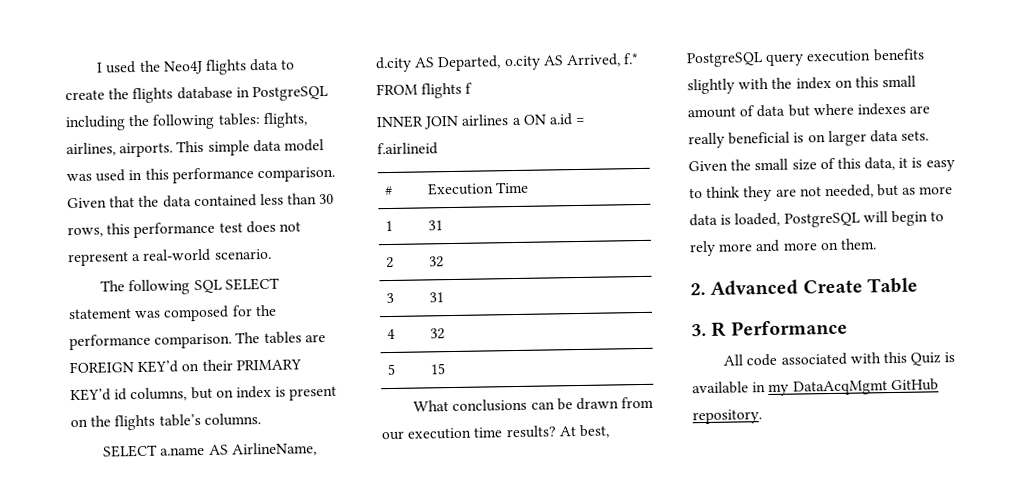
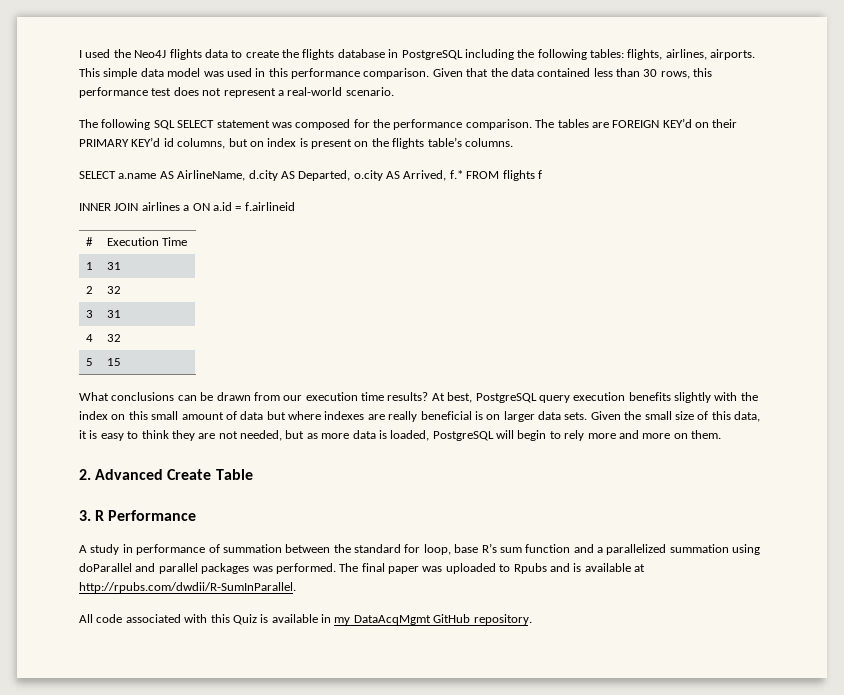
+ A study in performance of summation between the standard for loop, base R’s sum function and a parallelized summation using doParallel and parallel packages was performed. The final paper was uploaded to Rpubs and is available at http://rpubs.com/dwdii/R-SumInParallel.

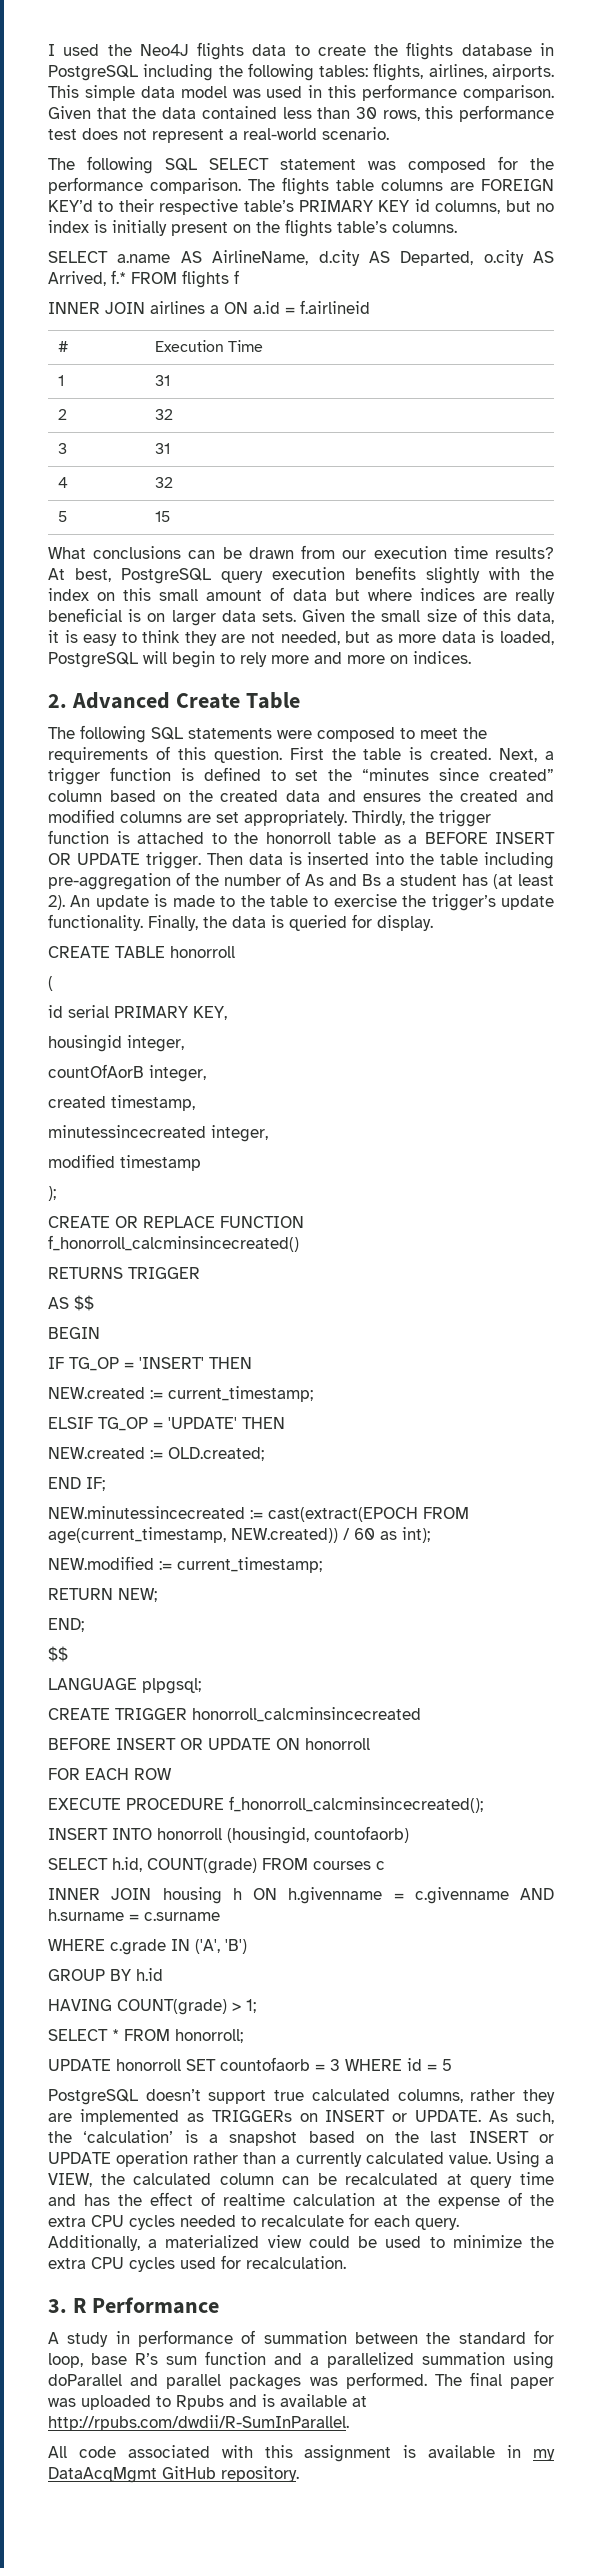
- The tables are FOREIGN KEY’d on their PRIMARY KEY’d id columns, but on index is present on the flights table’s columns.
+ The flights table columns are FOREIGN KEY’d to their respective table’s PRIMARY KEY id columns, but no index is initially present on the flights table’s columns.
- At best, PostgreSQL query execution benefits slightly with the index on this small amount of data but where indexes are really beneficial is on larger data sets.
+ At best, PostgreSQL query execution benefits slightly with the index on this small amount of data but where indices are really beneficial is on larger data sets.
- Given the small size of this data, it is easy to think they are not needed, but as more data is loaded, PostgreSQL will begin to rely more and more on them.
+ Given the small size of this data, it is easy to think they are not needed, but as more data is loaded, PostgreSQL will begin to rely more and more on indices.
+ The following SQL statements were composed to meet the requirements of this question. First the table is created. Next, a trigger function is defined to set the “minutes since created” column based on the created data and ensures the created and modified columns are set appropriately. Thirdly, the trigger function is attached to the honorroll table as a BEFORE INSERT OR UPDATE trigger. Then data is inserted into the table including pre-aggregation of the number of As and Bs a student has (at least 2). An update is made to the table to exercise the trigger’s update functionality. Finally, the data is queried for display.
+ CREATE TABLE honorroll
+ (
+ id serial PRIMARY KEY,
+ housingid integer,
+ countOfAorB integer,
+ created timestamp,
+ minutessincecreated integer,
+ modified timestamp
+ );
+ CREATE OR REPLACE FUNCTION f_honorroll_calcminsincecreated()
+ RETURNS TRIGGER
+ AS $$
+ BEGIN
+ IF TG_OP = 'INSERT' THEN
+ NEW.created := current_timestamp;
+ ELSIF TG_OP = 'UPDATE' THEN
+ NEW.created := OLD.created;
+ END IF;
+ NEW.minutessincecreated := cast(extract(EPOCH FROM age(current_timestamp, NEW.created)) / 60 as int);
+ NEW.modified := current_timestamp;
+ RETURN NEW;
+ END;
+ $$
+ LANGUAGE plpgsql;
+ CREATE TRIGGER honorroll_calcminsincecreated
+ BEFORE INSERT OR UPDATE ON honorroll
+ FOR EACH ROW
+ EXECUTE PROCEDURE f_honorroll_calcminsincecreated();
+ INSERT INTO honorroll (housingid, countofaorb)
+ SELECT h.id, COUNT(grade) FROM courses c
+ INNER JOIN housing h ON h.givenname = c.givenname AND h.surname = c.surname
+ WHERE c.grade IN ('A', 'B')
+ GROUP BY h.id
+ HAVING COUNT(grade) > 1;
+ SELECT * FROM honorroll;
+ UPDATE honorroll SET countofaorb = 3 WHERE id = 5
+ PostgreSQL doesn’t support true calculated columns, rather they are implemented as TRIGGERs on INSERT or UPDATE. As such, the ‘calculation’ is a snapshot based on the last INSERT or UPDATE operation rather than a currently calculated value. Using a VIEW, the calculated column can be recalculated at query time and has the effect of realtime calculation at the expense of the extra CPU cycles needed to recalculate for each query. Additionally, a materialized view could be used to minimize the extra CPU cycles used for recalculation.
- All code associated with this Quiz is available in my DataAcqMgmt GitHub repository.
+ All code associated with this assignment is available in my DataAcqMgmt GitHub repository.

